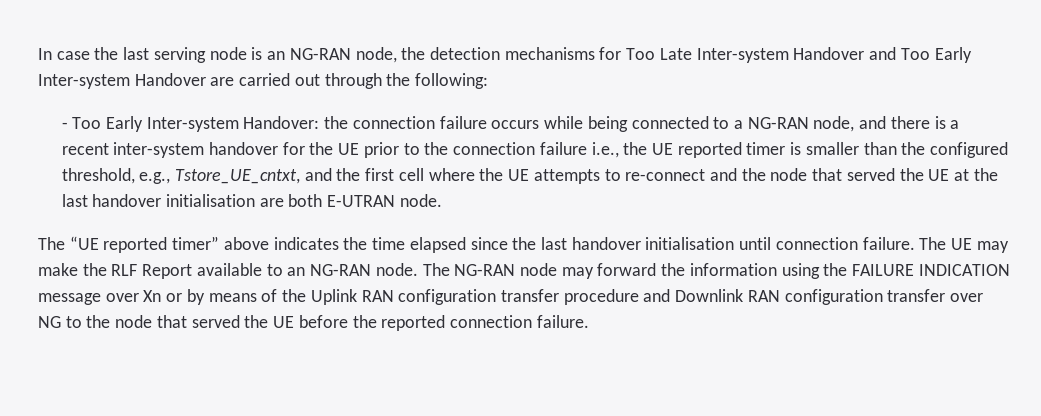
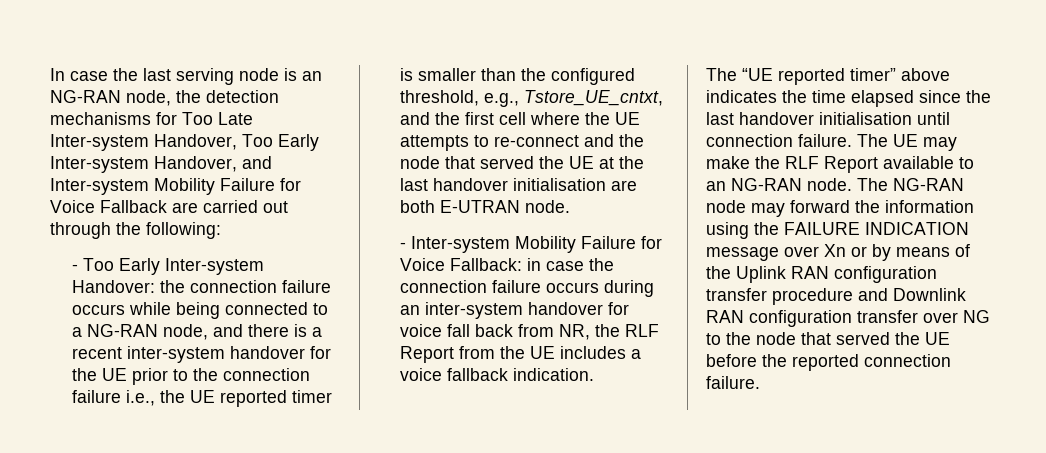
- In case the last serving node is an NG-RAN node, the detection mechanisms for Too Late Inter-system Handover and Too Early Inter-system Handover are carried out through the following:
+ In case the last serving node is an NG-RAN node, the detection mechanisms for Too Late Inter-system Handover, Too Early Inter-system Handover, and Inter-system Mobility Failure for Voice Fallback are carried out through the following:
+ - Inter-system Mobility Failure for Voice Fallback: in case the connection failure occurs during an inter-system handover for voice fall back from NR, the RLF Report from the UE includes a voice fallback indication.

